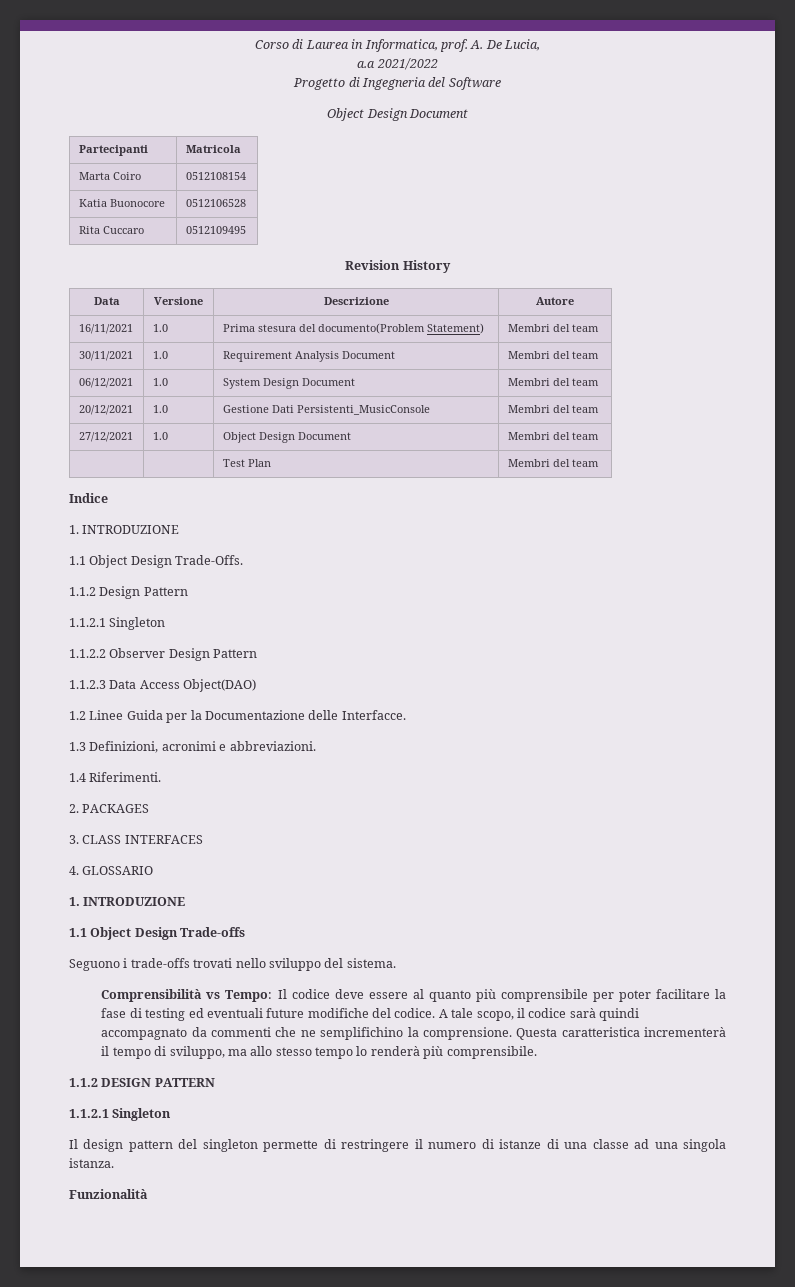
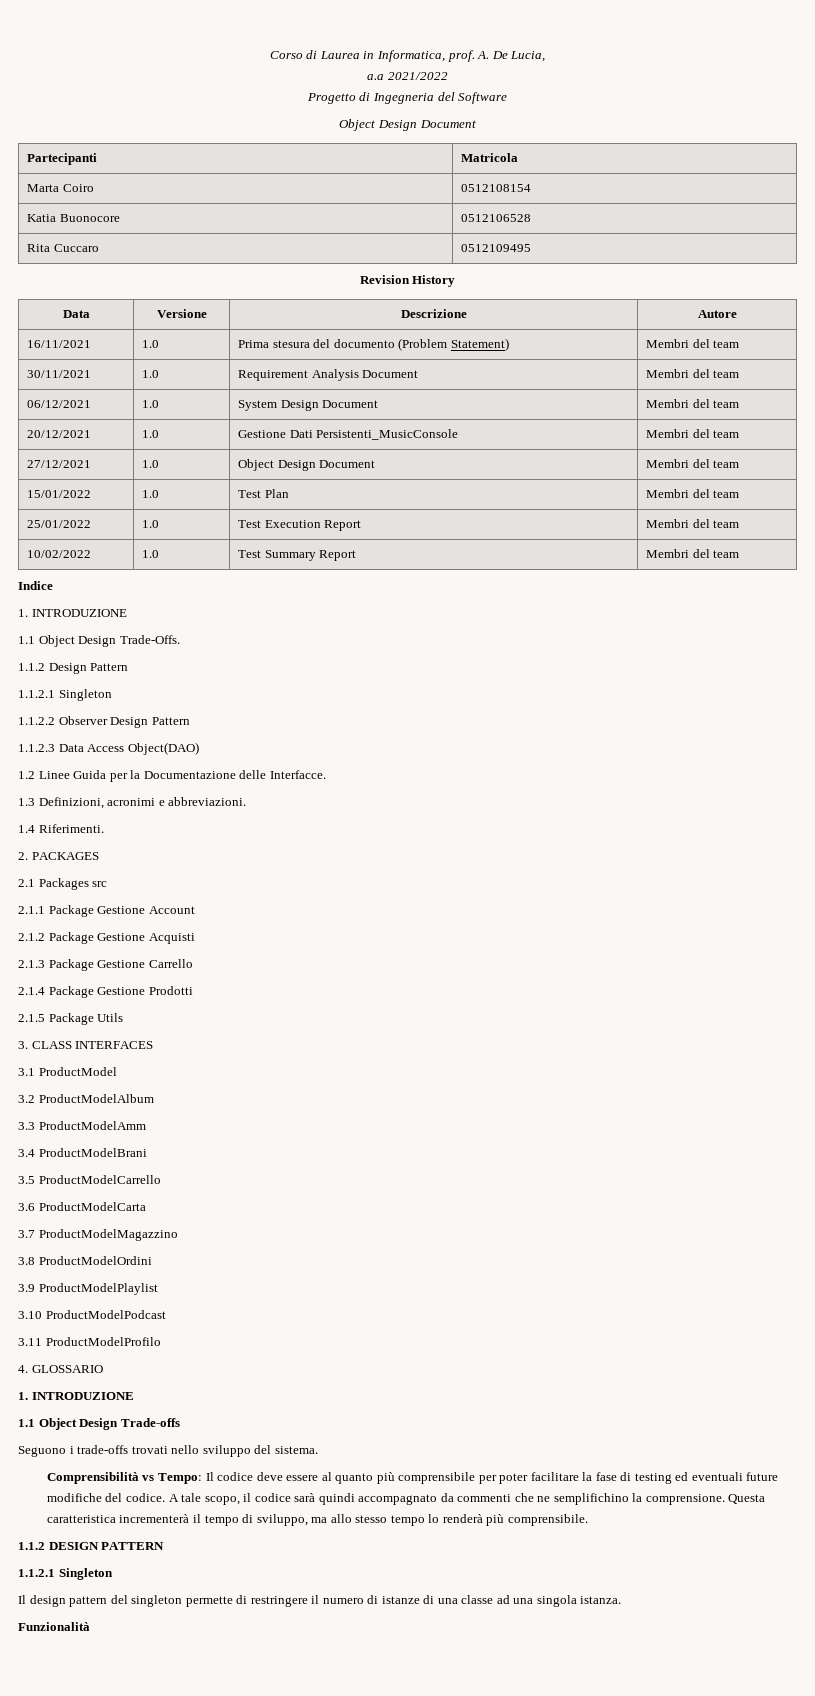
- 16/11/2021 | 1.0 | Prima stesura del documento(Problem Statement) | Membri del team
+ 16/11/2021 | 1.0 | Prima stesura del documento (Problem Statement) | Membri del team
- | | Test Plan | Membri del team
+ 15/01/2022 | 1.0 | Test Plan | Membri del team
+ 25/01/2022 | 1.0 | Test Execution Report | Membri del team
+ 10/02/2022 | 1.0 | Test Summary Report | Membri del team
+ 2.1 Packages src
+ 2.1.1 Package Gestione Account
+ 2.1.2 Package Gestione Acquisti
+ 2.1.3 Package Gestione Carrello
+ 2.1.4 Package Gestione Prodotti
+ 2.1.5 Package Utils
  3. CLASS INTERFACES
+ 3.1 ProductModel
+ 3.2 ProductModelAlbum
+ 3.3 ProductModelAmm
+ 3.4 ProductModelBrani
+ 3.5 ProductModelCarrello
+ 3.6 ProductModelCarta
+ 3.7 ProductModelMagazzino
+ 3.8 ProductModelOrdini
+ 3.9 ProductModelPlaylist
+ 3.10 ProductModelPodcast
+ 3.11 ProductModelProfilo

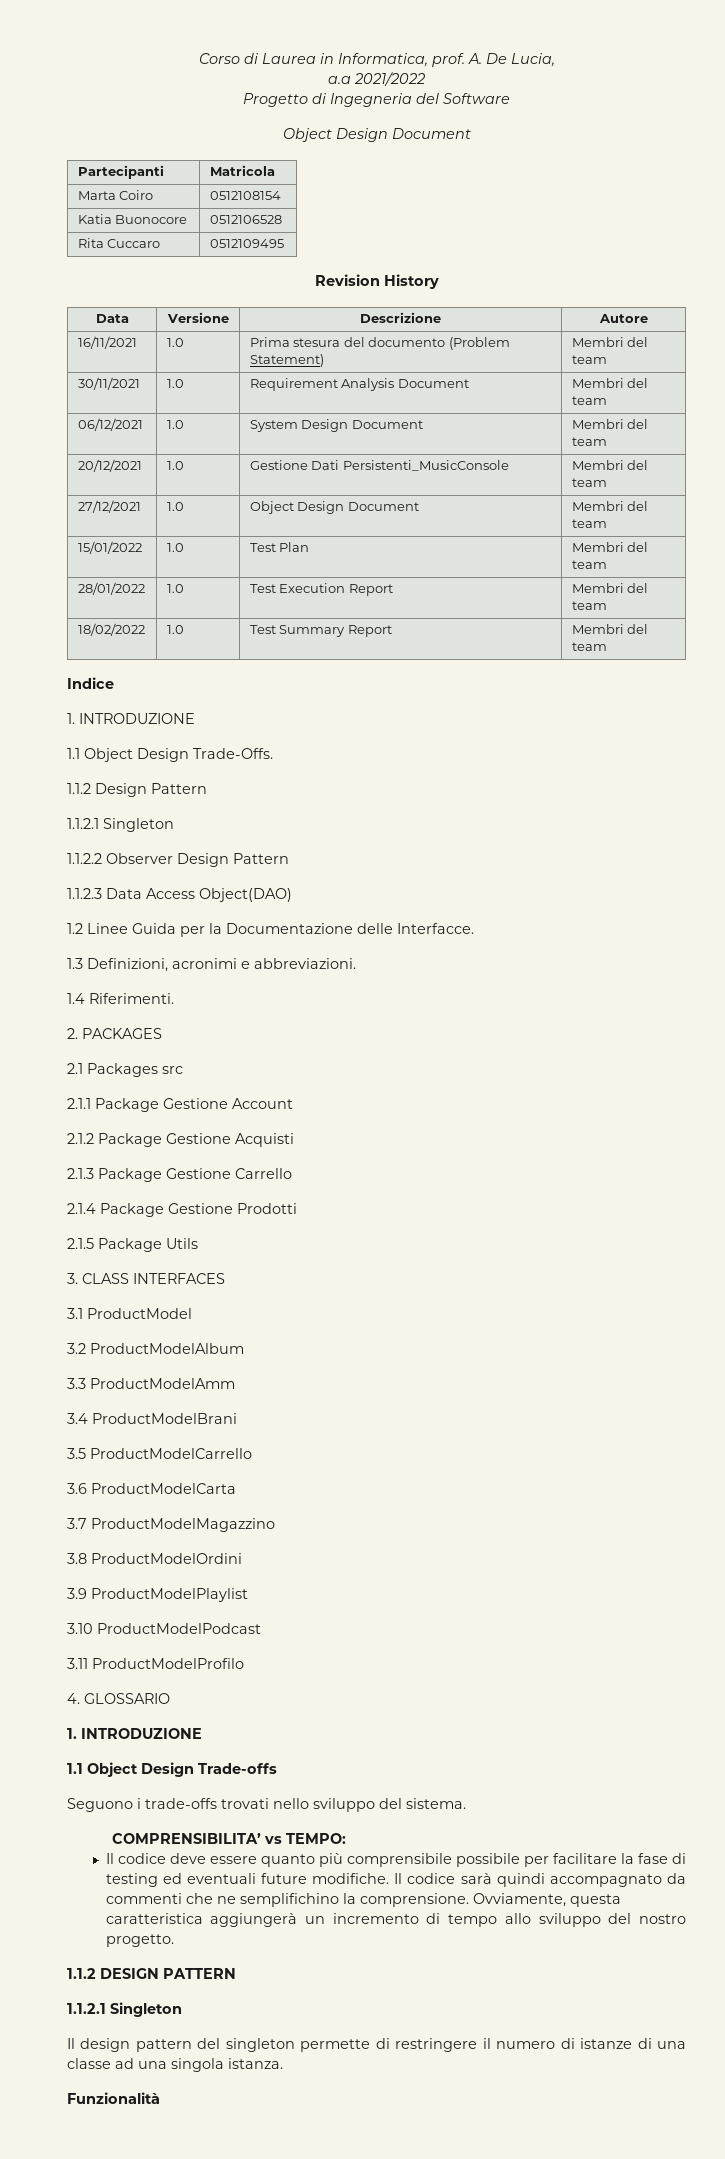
- 25/01/2022 | 1.0 | Test Execution Report | Membri del team
+ 28/01/2022 | 1.0 | Test Execution Report | Membri del team
- 10/02/2022 | 1.0 | Test Summary Report | Membri del team
+ 18/02/2022 | 1.0 | Test Summary Report | Membri del team
- Comprensibilità vs Tempo: Il codice deve essere al quanto più comprensibile per poter facilitare la fase di testing ed eventuali future modifiche del codice. A tale scopo, il codice sarà quindi accompagnato da commenti che ne semplifichino la comprensione.
+ COMPRENSIBILITA’ vs TEMPO:
+ Il codice deve essere quanto più comprensibile possibile per facilitare la fase di testing ed eventuali future modifiche. Il codice sarà quindi accompagnato da commenti che ne semplifichino la comprensione.
- Questa caratteristica incrementerà il tempo di sviluppo, ma allo stesso tempo lo renderà più comprensibile.
+ Ovviamente, questa caratteristica aggiungerà un incremento di tempo allo sviluppo del nostro progetto.

